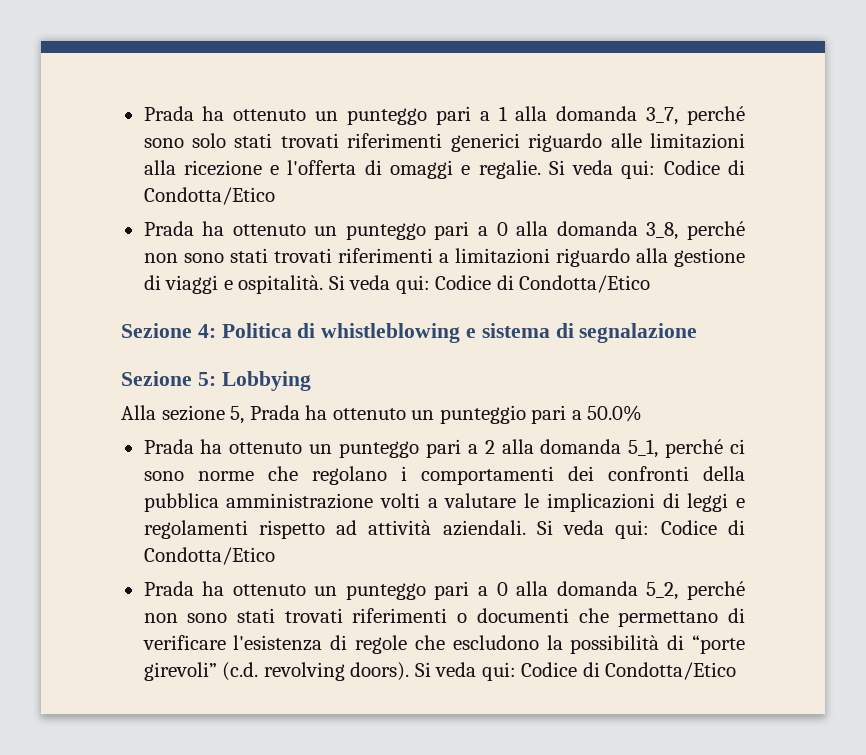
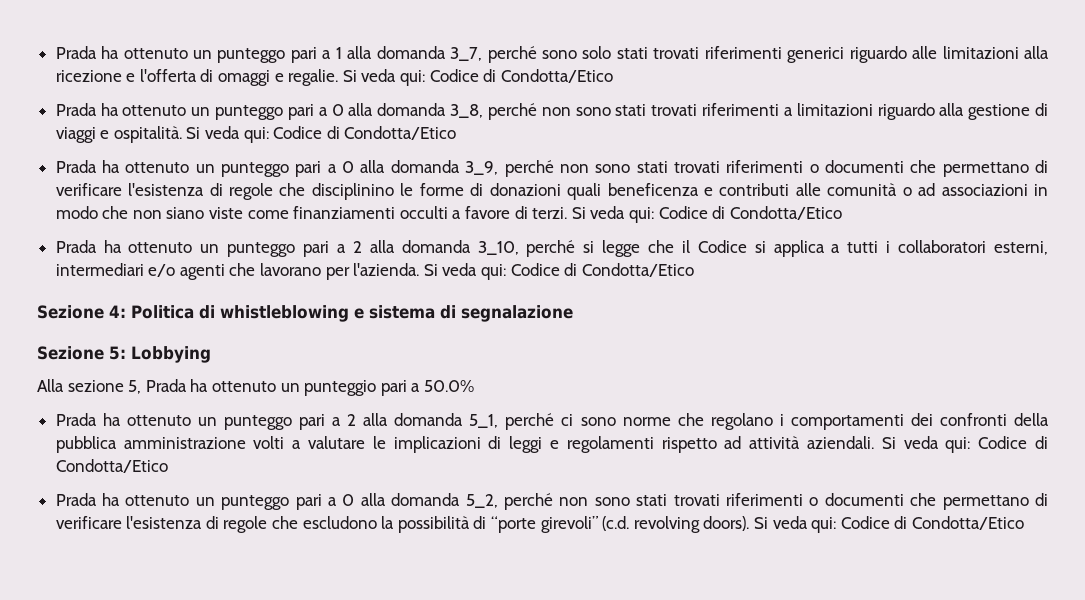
+ Prada ha ottenuto un punteggo pari a 0 alla domanda 3_9, perché non sono stati trovati riferimenti o documenti che permettano di verificare l'esistenza di regole che disciplinino le forme di donazioni quali beneficenza e contributi alle comunità o ad associazioni in modo che non siano viste come finanziamenti occulti a favore di terzi. Si veda qui: Codice di Condotta/Etico
+ Prada ha ottenuto un punteggo pari a 2 alla domanda 3_10, perché si legge che il Codice si applica a tutti i collaboratori esterni, intermediari e/o agenti che lavorano per l'azienda. Si veda qui: Codice di Condotta/Etico

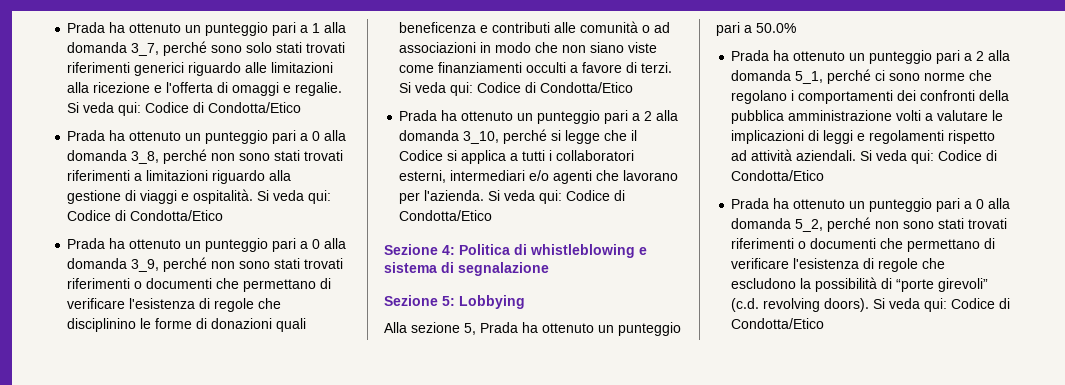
- Prada ha ottenuto un punteggo pari a 1 alla domanda 3_7, perché sono solo stati trovati riferimenti generici riguardo alle limitazioni alla ricezione e l'offerta di omaggi e regalie.
+ Prada ha ottenuto un punteggio pari a 1 alla domanda 3_7, perché sono solo stati trovati riferimenti generici riguardo alle limitazioni alla ricezione e l'offerta di omaggi e regalie.
- Prada ha ottenuto un punteggo pari a 0 alla domanda 3_8, perché non sono stati trovati riferimenti a limitazioni riguardo alla gestione di viaggi e ospitalità.
+ Prada ha ottenuto un punteggio pari a 0 alla domanda 3_8, perché non sono stati trovati riferimenti a limitazioni riguardo alla gestione di viaggi e ospitalità.
- Prada ha ottenuto un punteggo pari a 0 alla domanda 3_9, perché non sono stati trovati riferimenti o documenti che permettano di verificare l'esistenza di regole che disciplinino le forme di donazioni quali beneficenza e contributi alle comunità o ad associazioni in modo che non siano viste come finanziamenti occulti a favore di terzi.
+ Prada ha ottenuto un punteggio pari a 0 alla domanda 3_9, perché non sono stati trovati riferimenti o documenti che permettano di verificare l'esistenza di regole che disciplinino le forme di donazioni quali beneficenza e contributi alle comunità o ad associazioni in modo che non siano viste come finanziamenti occulti a favore di terzi.
- Prada ha ottenuto un punteggo pari a 2 alla domanda 3_10, perché si legge che il Codice si applica a tutti i collaboratori esterni, intermediari e/o agenti che lavorano per l'azienda.
+ Prada ha ottenuto un punteggio pari a 2 alla domanda 3_10, perché si legge che il Codice si applica a tutti i collaboratori esterni, intermediari e/o agenti che lavorano per l'azienda.
- Prada ha ottenuto un punteggo pari a 2 alla domanda 5_1, perché ci sono norme che regolano i comportamenti dei confronti della pubblica amministrazione volti a valutare le implicazioni di leggi e regolamenti rispetto ad attività aziendali.
+ Prada ha ottenuto un punteggio pari a 2 alla domanda 5_1, perché ci sono norme che regolano i comportamenti dei confronti della pubblica amministrazione volti a valutare le implicazioni di leggi e regolamenti rispetto ad attività aziendali.
- Prada ha ottenuto un punteggo pari a 0 alla domanda 5_2, perché non sono stati trovati riferimenti o documenti che permettano di verificare l'esistenza di regole che escludono la possibilità di “porte girevoli” (c.d. revolving doors).
+ Prada ha ottenuto un punteggio pari a 0 alla domanda 5_2, perché non sono stati trovati riferimenti o documenti che permettano di verificare l'esistenza di regole che escludono la possibilità di “porte girevoli” (c.d. revolving doors).

